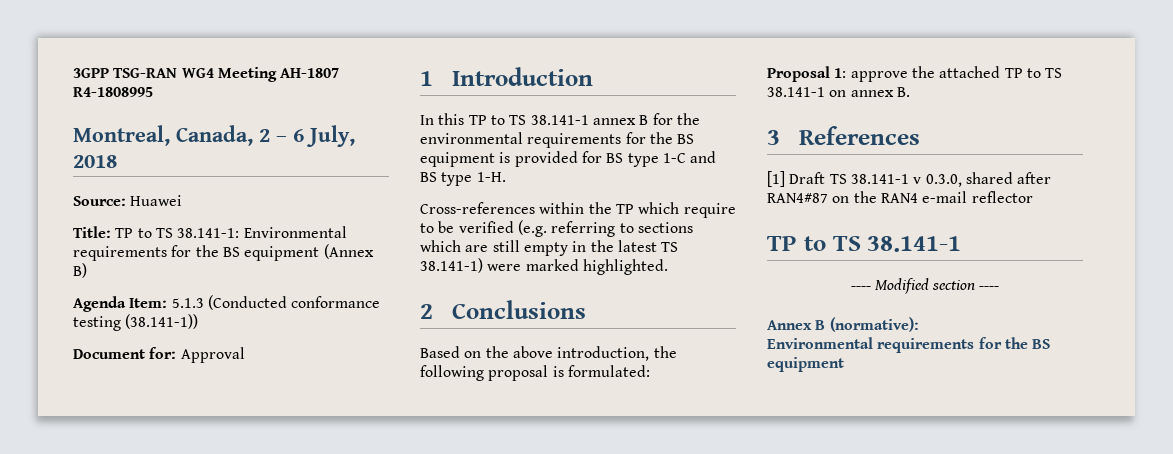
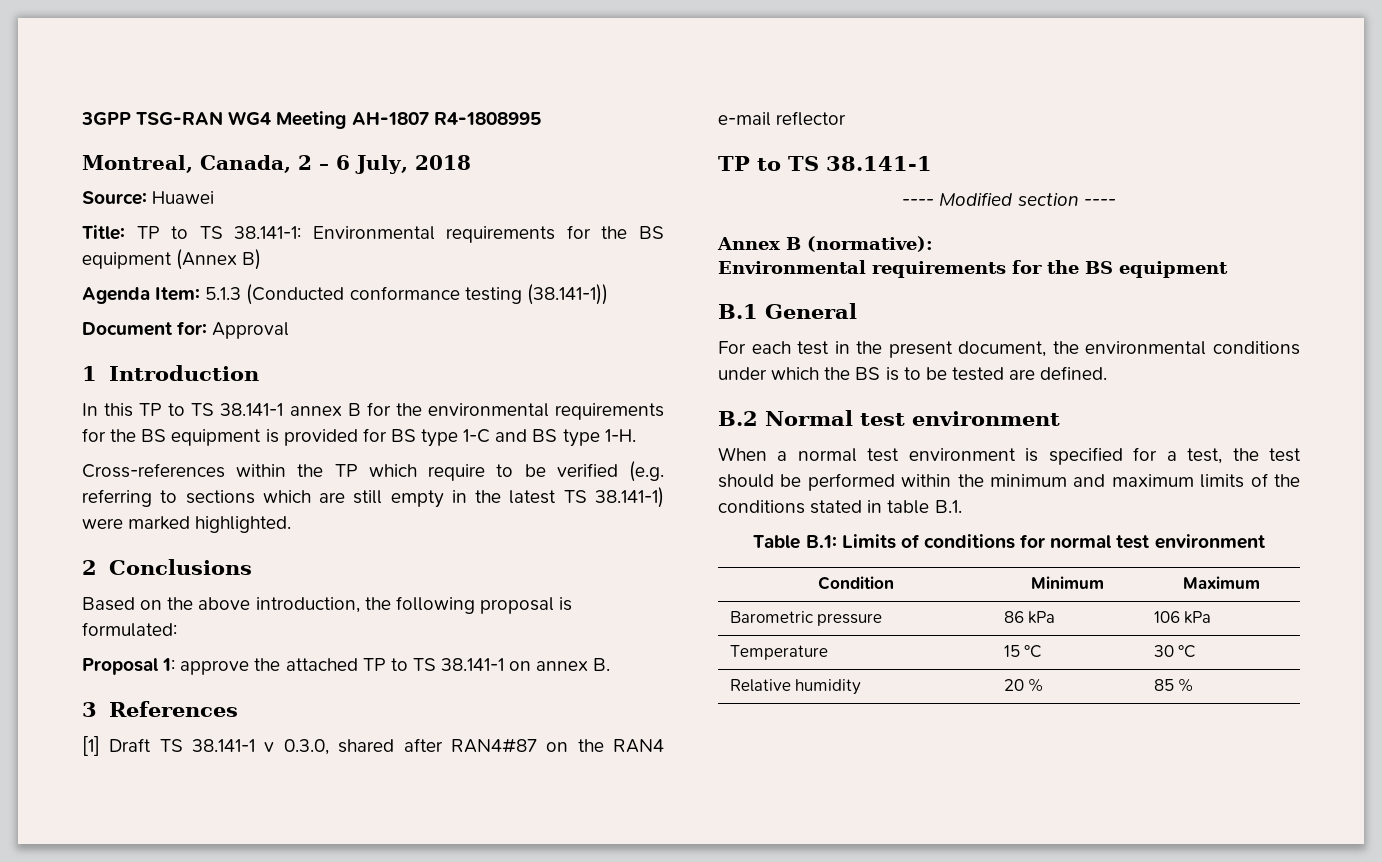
+ B.1 General
+ For each test in the present document, the environmental conditions under which the BS is to be tested are defined.
+ B.2 Normal test environment
+ When a normal test environment is specified for a test, the test should be performed within the minimum and maximum limits of the conditions stated in table B.1.
+ Table B.1: Limits of conditions for normal test environment
+ Condition | Minimum | Maximum
+ Barometric pressure | 86 kPa | 106 kPa
+ Temperature | 15 °C | 30 °C
+ Relative humidity | 20 % | 85 %

